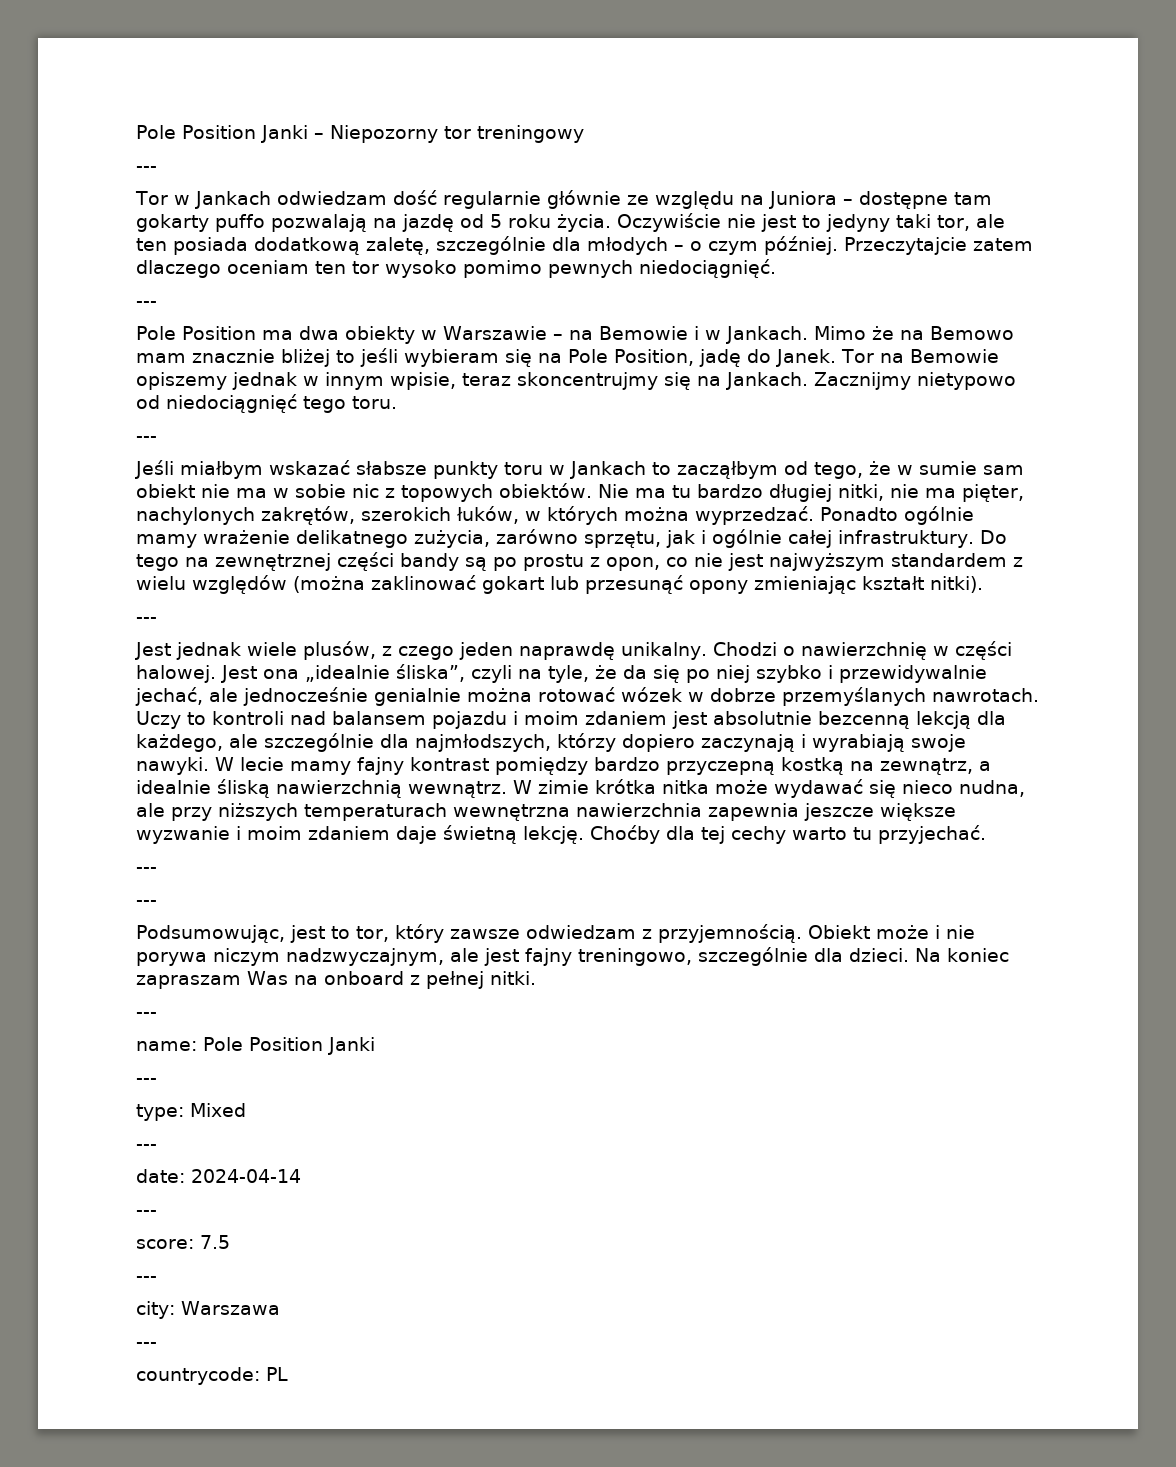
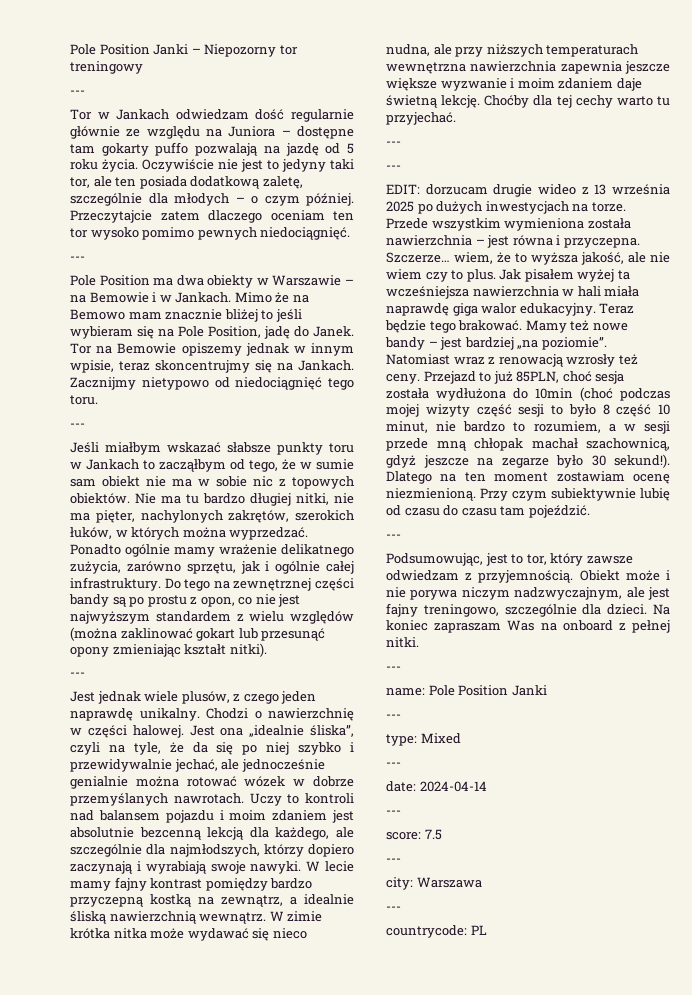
+ EDIT: dorzucam drugie wideo z 13 września 2025 po dużych inwestycjach na torze. Przede wszystkim wymieniona została nawierzchnia – jest równa i przyczepna. Szczerze… wiem, że to wyższa jakość, ale nie wiem czy to plus. Jak pisałem wyżej ta wcześniejsza nawierzchnia w hali miała naprawdę giga walor edukacyjny. Teraz będzie tego brakować. Mamy też nowe bandy – jest bardziej „na poziomie”. Natomiast wraz z renowacją wzrosły też ceny. Przejazd to już 85PLN, choć sesja została wydłużona do 10min (choć podczas mojej wizyty część sesji to było 8 część 10 minut, nie bardzo to rozumiem, a w sesji przede mną chłopak machał szachownicą, gdyż jeszcze na zegarze było 30 sekund!). Dlatego na ten moment zostawiam ocenę niezmienioną. Przy czym subiektywnie lubię od czasu do czasu tam pojeździć.
+ ---

